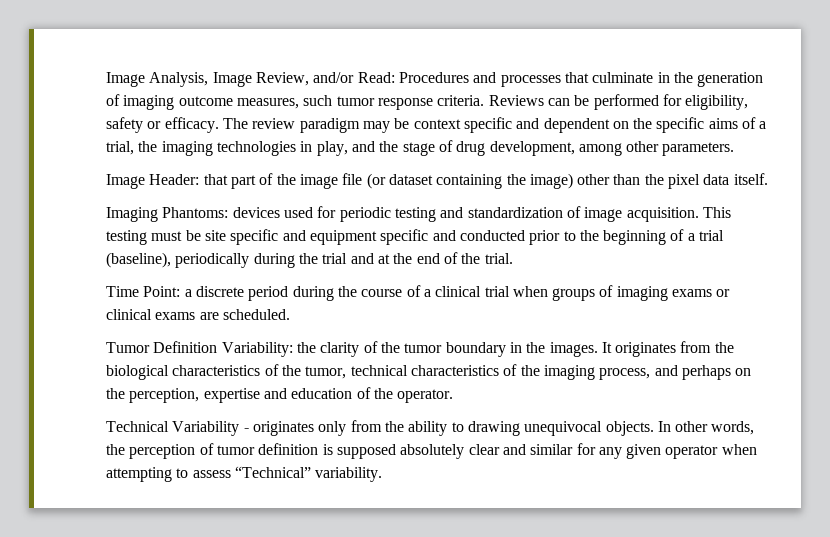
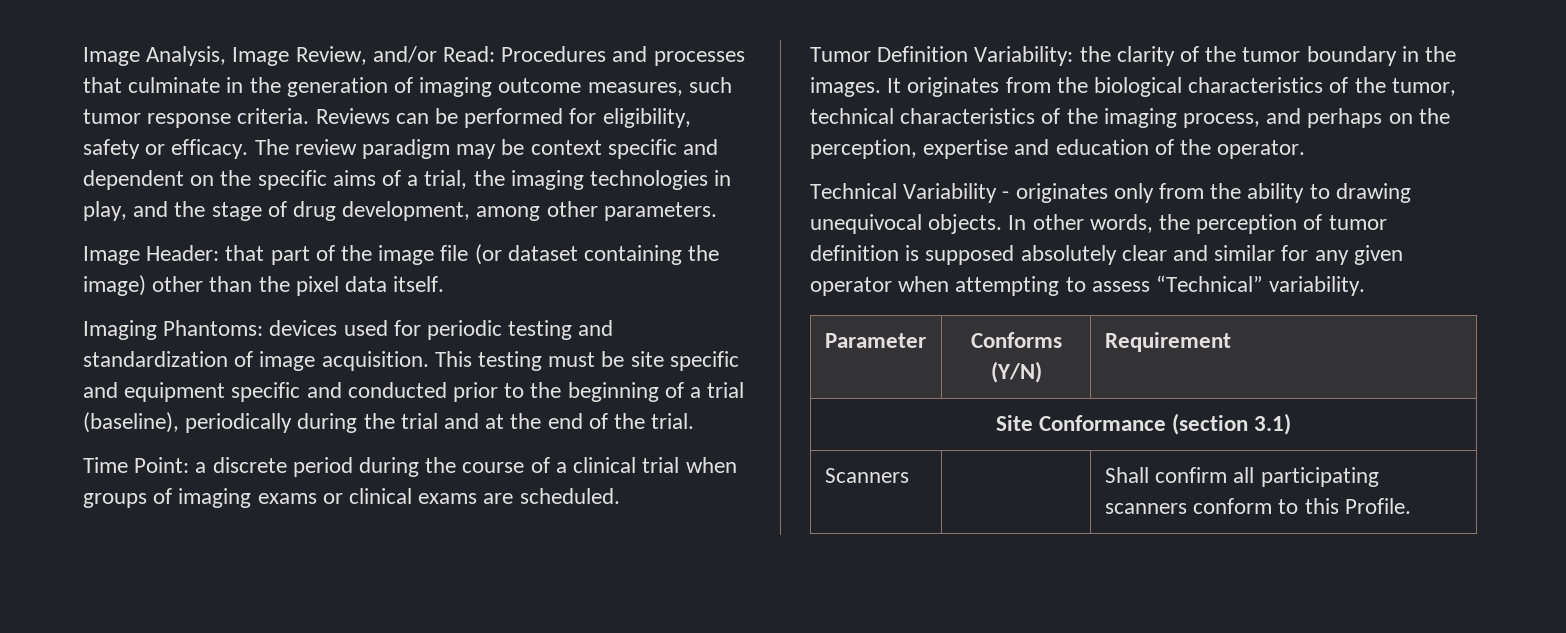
+ Parameter | Conforms (Y/N) | Requirement
+ Site Conformance (section 3.1)
+ Scanners | | Shall confirm all participating scanners conform to this Profile.

